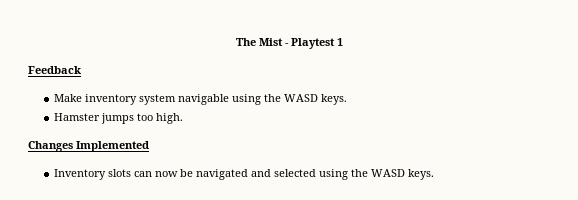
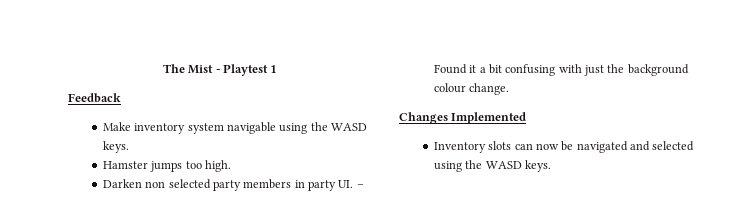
+ Darken non selected party members in party UI. – Found it a bit confusing with just the background colour change.

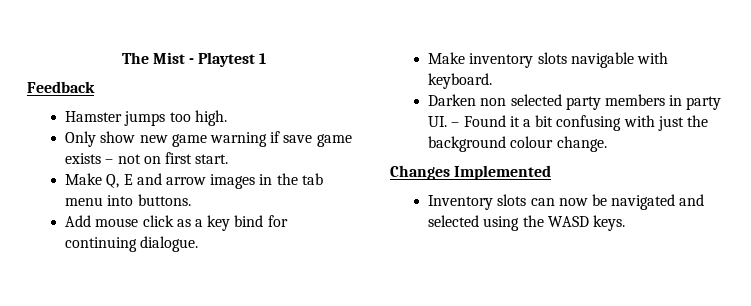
- Make inventory system navigable using the WASD keys.
  Hamster jumps too high.
+ Only show new game warning if save game exists – not on first start.
+ Make Q, E and arrow images in the tab menu into buttons.
+ Add mouse click as a key bind for continuing dialogue.
+ Make inventory slots navigable with keyboard.

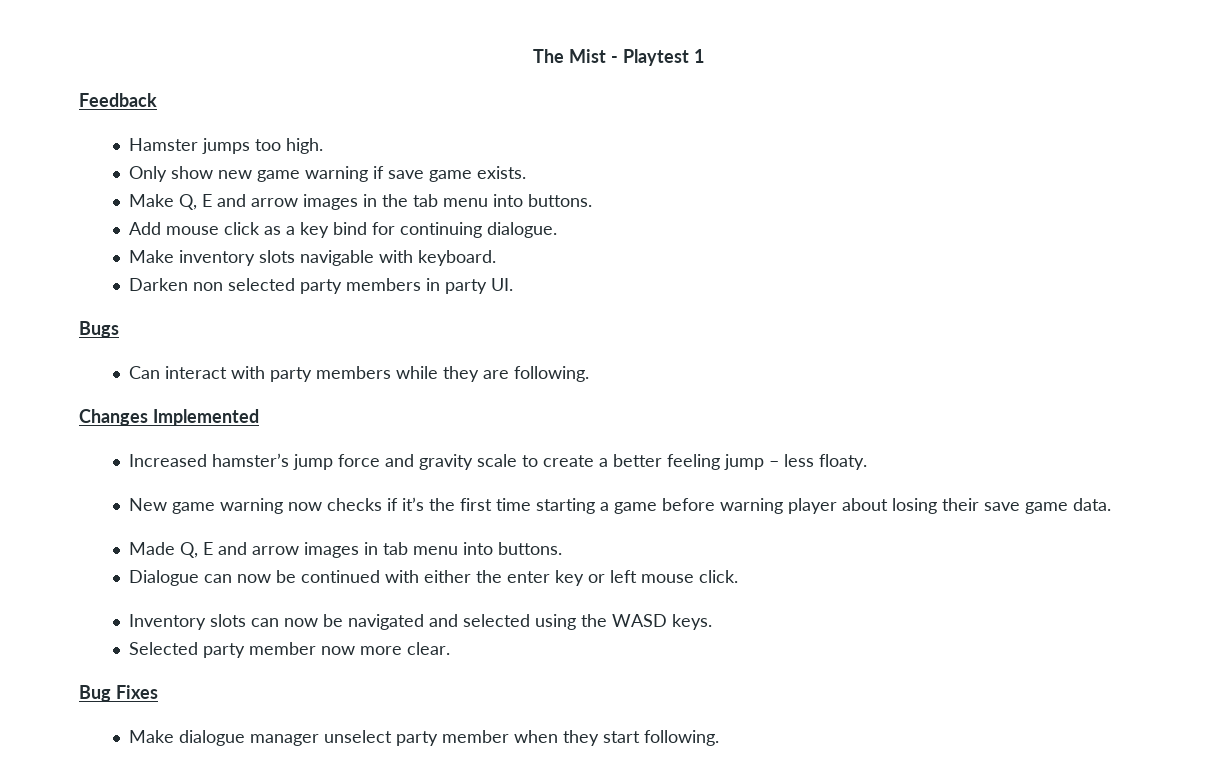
- Only show new game warning if save game exists – not on first start.
+ Only show new game warning if save game exists.
- Darken non selected party members in party UI. – Found it a bit confusing with just the background colour change.
+ Darken non selected party members in party UI.
+ Bugs
+ Can interact with party members while they are following.
  Changes Implemented
+ Increased hamster’s jump force and gravity scale to create a better feeling jump – less floaty.
+ New game warning now checks if it’s the first time starting a game before warning player about losing their save game data.
+ Made Q, E and arrow images in tab menu into buttons.
+ Dialogue can now be continued with either the enter key or left mouse click.
+ Selected party member now more clear.
+ Bug Fixes
+ Make dialogue manager unselect party member when they start following.

